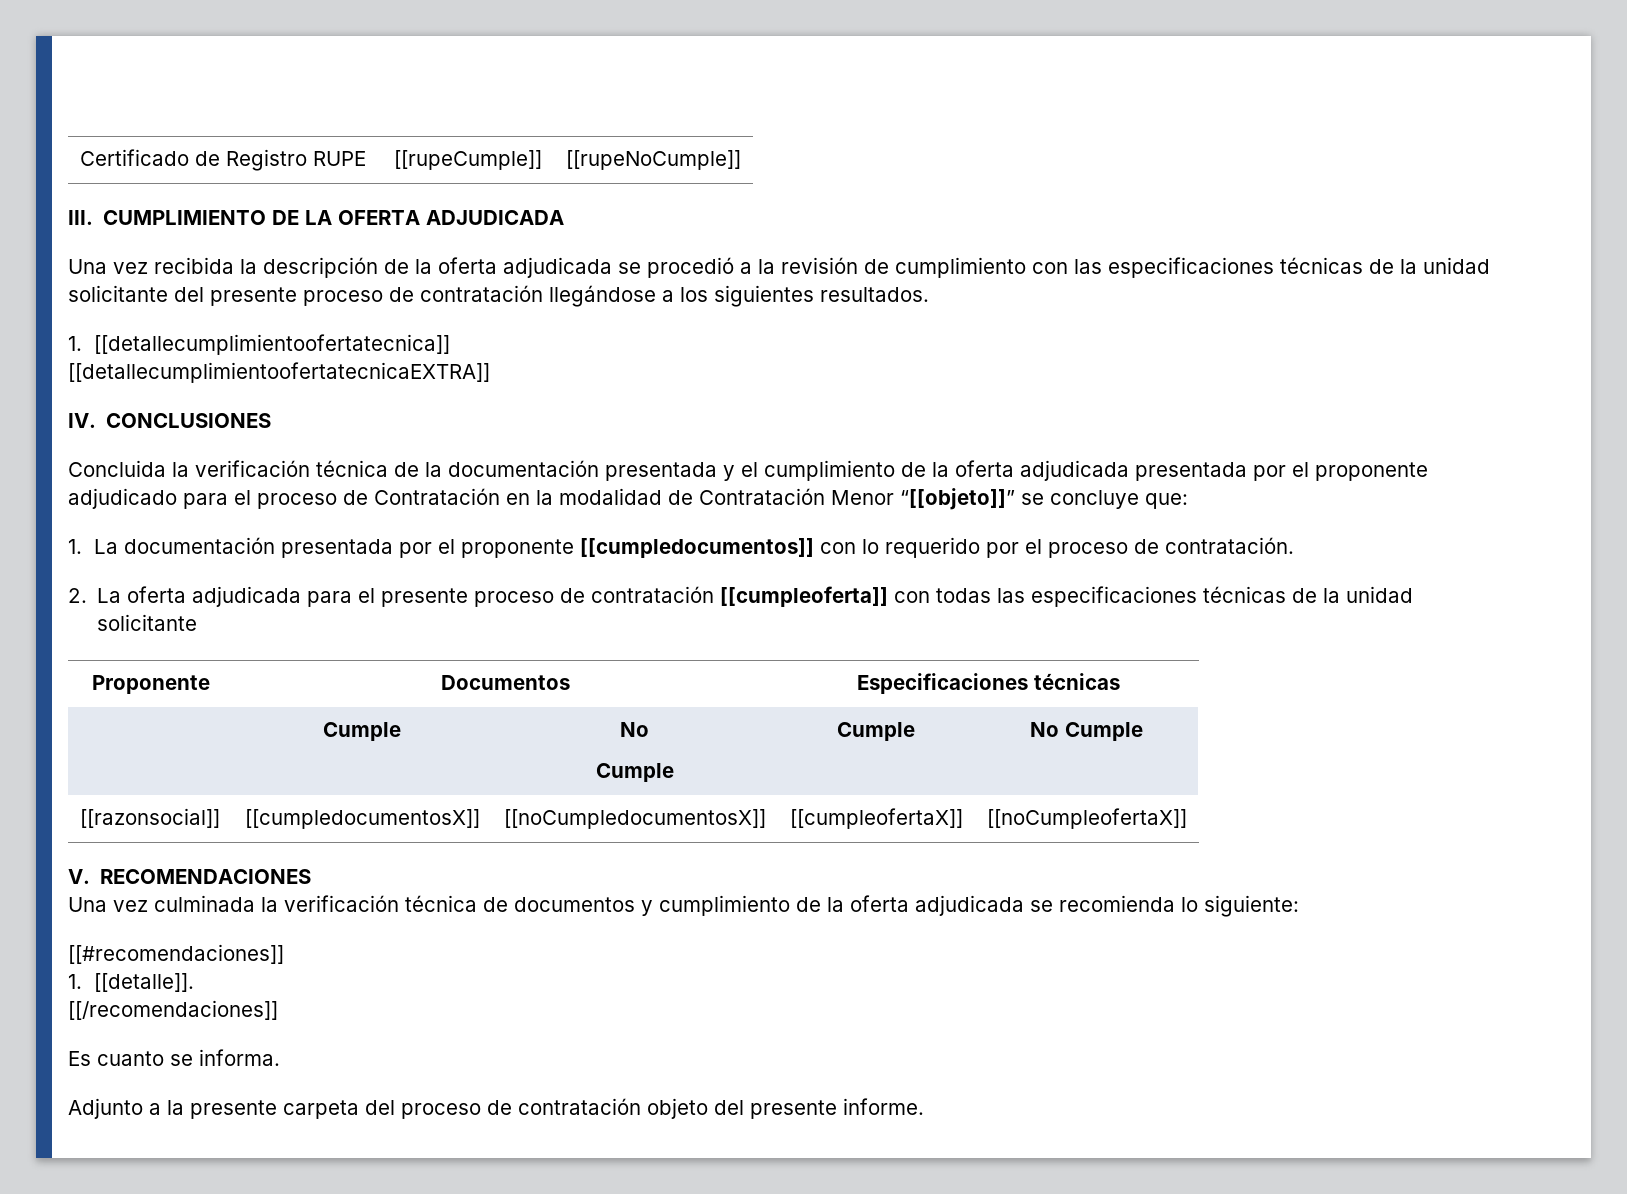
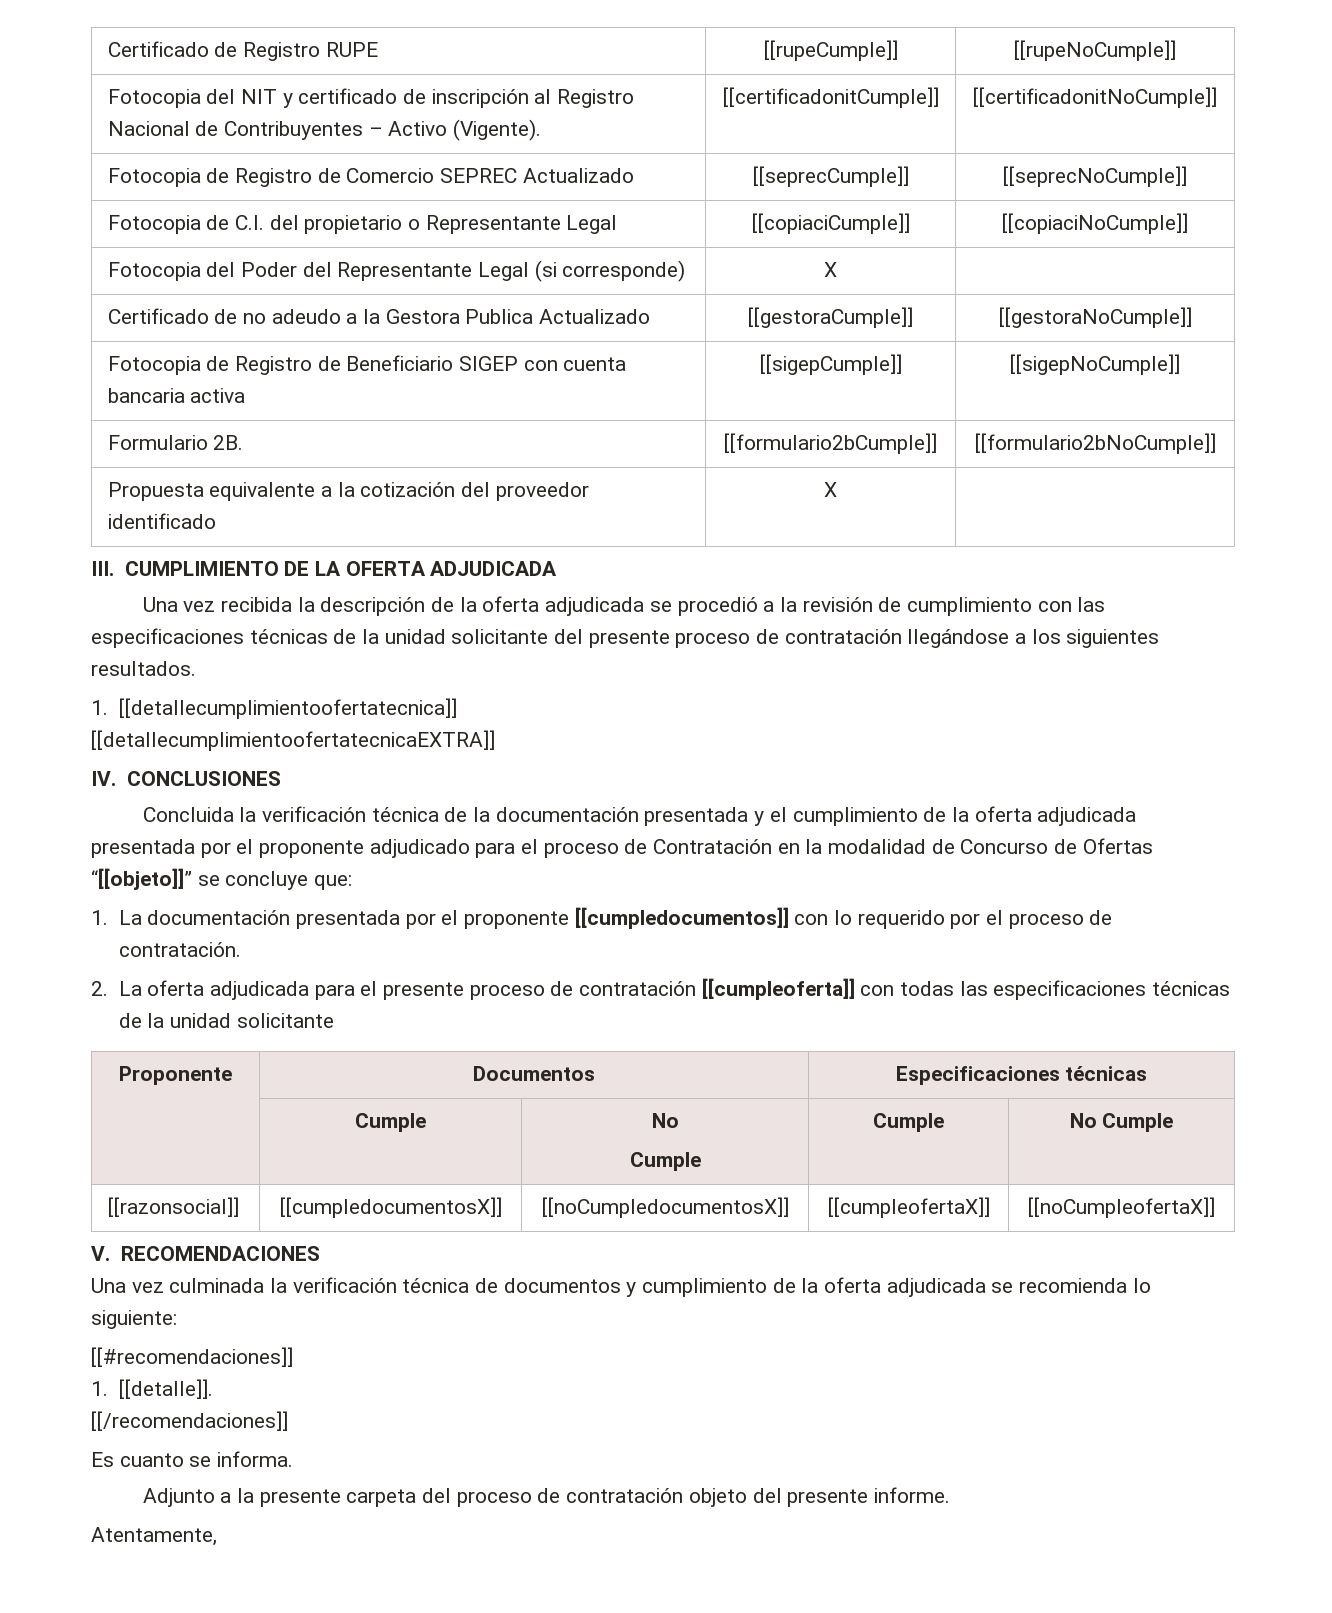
+ Fotocopia del NIT y certificado de inscripción al Registro Nacional de Contribuyentes – Activo (Vigente). | [[certificadonitCumple]] | [[certificadonitNoCumple]]
+ Fotocopia de Registro de Comercio SEPREC Actualizado | [[seprecCumple]] | [[seprecNoCumple]]
+ Fotocopia de C.I. del propietario o Representante Legal | [[copiaciCumple]] | [[copiaciNoCumple]]
+ Fotocopia del Poder del Representante Legal (si corresponde) | X |
+ Certificado de no adeudo a la Gestora Publica Actualizado | [[gestoraCumple]] | [[gestoraNoCumple]]
+ Fotocopia de Registro de Beneficiario SIGEP con cuenta bancaria activa | [[sigepCumple]] | [[sigepNoCumple]]
+ Formulario 2B. | [[formulario2bCumple]] | [[formulario2bNoCumple]]
+ Propuesta equivalente a la cotización del proveedor identificado | X |
- Concluida la verificación técnica de la documentación presentada y el cumplimiento de la oferta adjudicada presentada por el proponente adjudicado para el proceso de Contratación en la modalidad de Contratación Menor “[[objeto]]” se concluye que:
+ Concluida la verificación técnica de la documentación presentada y el cumplimiento de la oferta adjudicada presentada por el proponente adjudicado para el proceso de Contratación en la modalidad de Concurso de Ofertas “[[objeto]]” se concluye que:
+ Atentamente,

